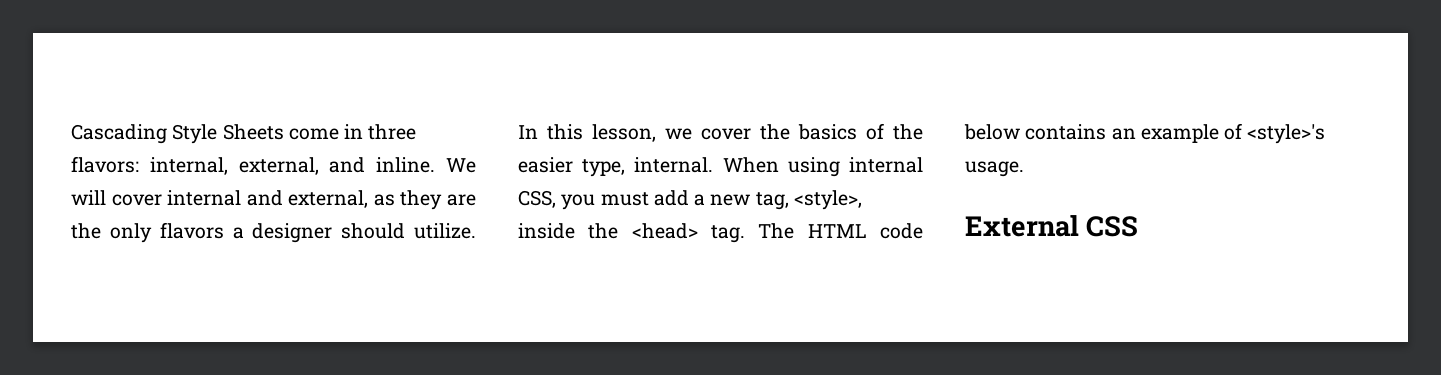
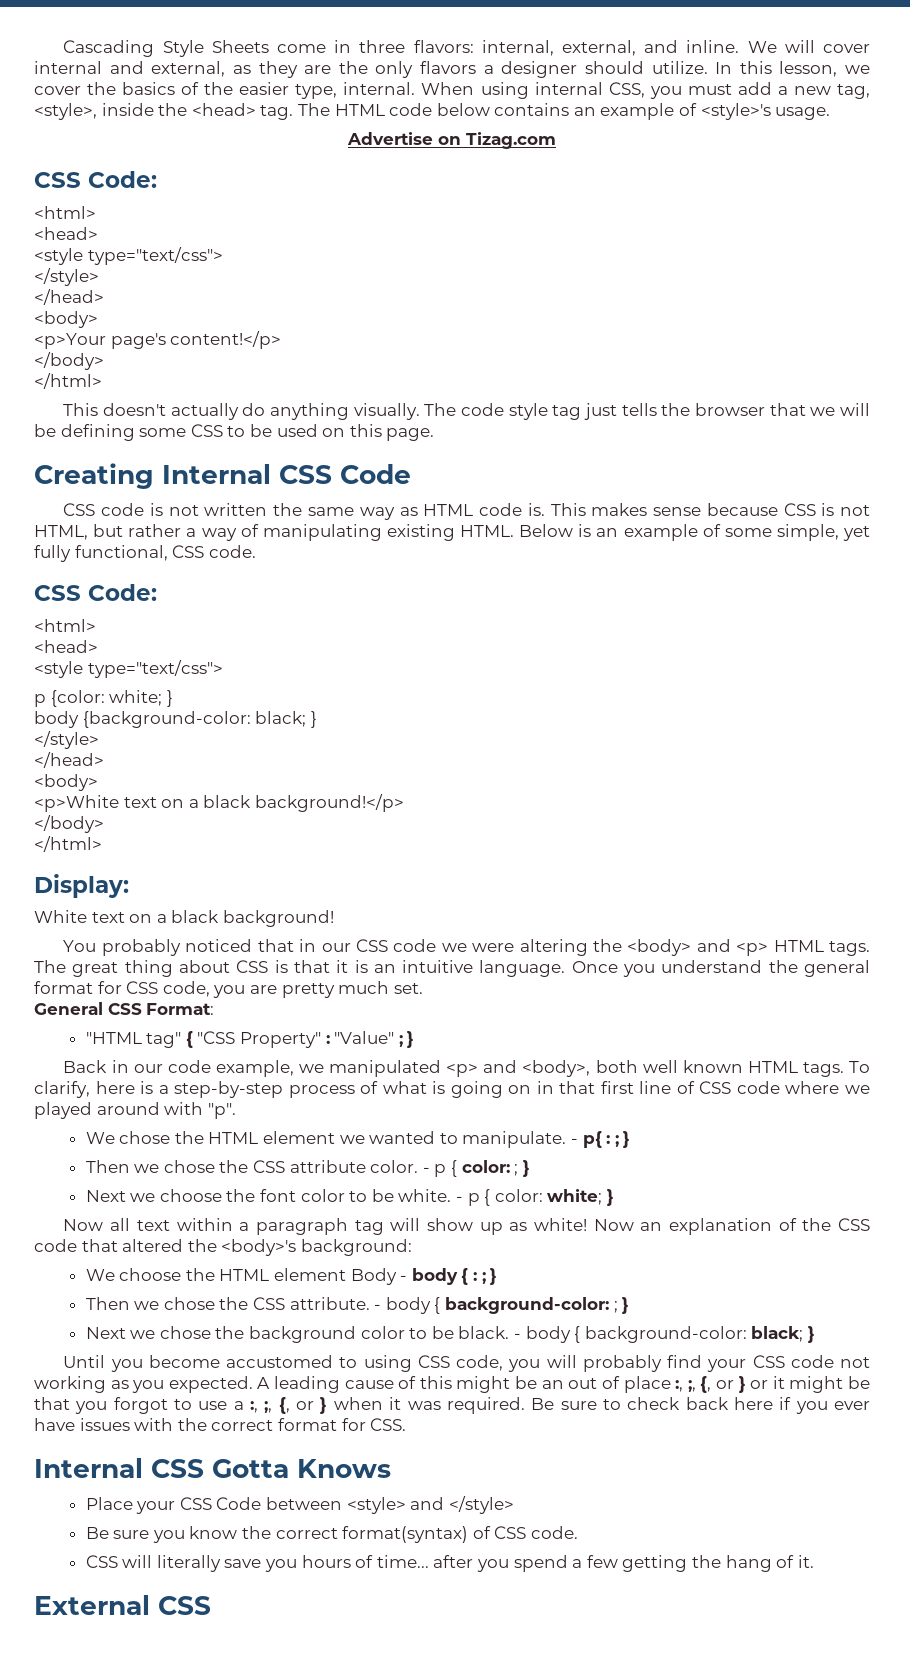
+ Advertise on Tizag.com
+ CSS Code:
+ <html>
+ <head>
+ <style type="text/css">
+ </style>
+ </head>
+ <body>
+ <p>Your page's content!</p>
+ </body>
+ </html>
+ This doesn't actually do anything visually. The code style tag just tells the browser that we will be defining some CSS to be used on this page.
+ Creating Internal CSS Code
+ CSS code is not written the same way as HTML code is. This makes sense because CSS is not HTML, but rather a way of manipulating existing HTML. Below is an example of some simple, yet fully functional, CSS code.
+ CSS Code:
+ <html>
+ <head>
+ <style type="text/css">
+ p {color: white; }
+ body {background-color: black; }
+ </style>
+ </head>
+ <body>
+ <p>White text on a black background!</p>
+ </body>
+ </html>
+ Display:
+ White text on a black background!
+ You probably noticed that in our CSS code we were altering the <body> and <p> HTML tags. The great thing about CSS is that it is an intuitive language. Once you understand the general format for CSS code, you are pretty much set.
+ General CSS Format:
+ "HTML tag" { "CSS Property" : "Value" ; }
+ Back in our code example, we manipulated <p> and <body>, both well known HTML tags. To clarify, here is a step-by-step process of what is going on in that first line of CSS code where we played around with "p".
+ We chose the HTML element we wanted to manipulate. - p{ : ; }
+ Then we chose the CSS attribute color. - p { color: ; }
+ Next we choose the font color to be white. - p { color: white; }
+ Now all text within a paragraph tag will show up as white! Now an explanation of the CSS code that altered the <body>'s background:
+ We choose the HTML element Body - body { : ; }
+ Then we chose the CSS attribute. - body { background-color: ; }
+ Next we chose the background color to be black. - body { background-color: black; }
+ Until you become accustomed to using CSS code, you will probably find your CSS code not working as you expected. A leading cause of this might be an out of place :, ;, {, or } or it might be that you forgot to use a :, ;, {, or } when it was required. Be sure to check back here if you ever have issues with the correct format for CSS.
+ Internal CSS Gotta Knows
+ Place your CSS Code between <style> and </style>
+ Be sure you know the correct format(syntax) of CSS code.
+ CSS will literally save you hours of time... after you spend a few getting the hang of it.

